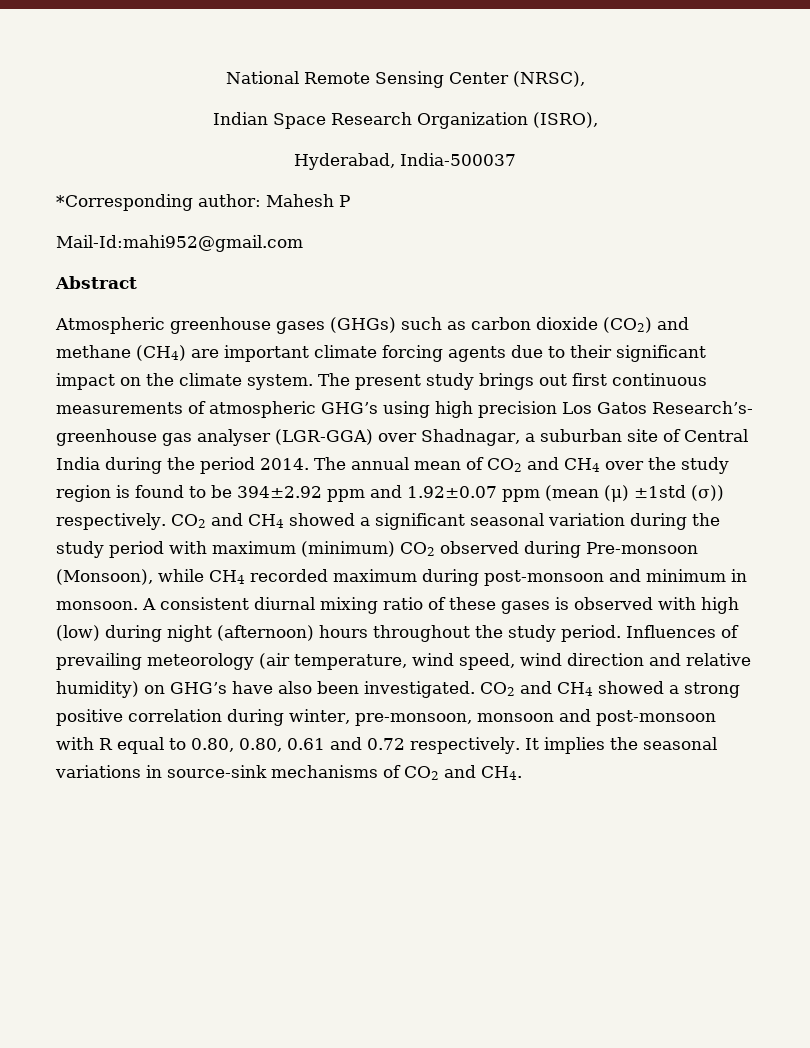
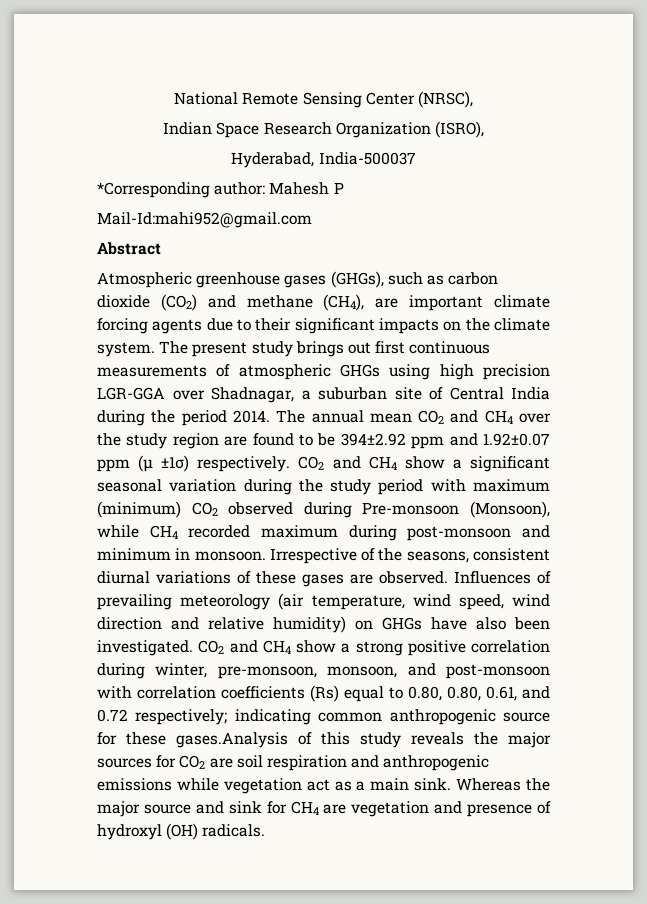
- Atmospheric greenhouse gases (GHGs) such as carbon dioxide (CO2) and methane (CH4) are important climate forcing agents due to their significant impact on the climate system.
+ Atmospheric greenhouse gases (GHGs), such as carbon dioxide (CO2) and methane (CH4), are important climate forcing agents due to their significant impacts on the climate system.
- The present study brings out first continuous measurements of atmospheric GHG’s using high precision Los Gatos Research’s- greenhouse gas analyser (LGR-GGA) over Shadnagar, a suburban site of Central India during the period 2014.
+ The present study brings out first continuous measurements of atmospheric GHGs using high precision LGR-GGA over Shadnagar, a suburban site of Central India during the period 2014.
- The annual mean of CO2 and CH4 over the study region is found to be 394±2.92 ppm and 1.92±0.07 ppm (mean (μ) ±1std (σ)) respectively.
+ The annual mean CO2 and CH4 over the study region are found to be 394±2.92 ppm and 1.92±0.07 ppm (μ ±1σ) respectively.
- CO2 and CH4 showed a significant seasonal variation during the study period with maximum (minimum) CO2 observed during Pre-monsoon (Monsoon), while CH4 recorded maximum during post-monsoon and minimum in monsoon.
+ CO2 and CH4 show a significant seasonal variation during the study period with maximum (minimum) CO2 observed during Pre-monsoon (Monsoon), while CH4 recorded maximum during post-monsoon and minimum in monsoon.
- A consistent diurnal mixing ratio of these gases is observed with high (low) during night (afternoon) hours throughout the study period.
+ Irrespective of the seasons, consistent diurnal variations of these gases are observed.
- Influences of prevailing meteorology (air temperature, wind speed, wind direction and relative humidity) on GHG’s have also been investigated.
+ Influences of prevailing meteorology (air temperature, wind speed, wind direction and relative humidity) on GHGs have also been investigated.
- CO2 and CH4 showed a strong positive correlation during winter, pre-monsoon, monsoon and post-monsoon with R equal to 0.80, 0.80, 0.61 and 0.72 respectively. It implies the seasonal variations in source-sink mechanisms of CO2 and CH4.
+ CO2 and CH4 show a strong positive correlation during winter, pre-monsoon, monsoon, and post-monsoon with correlation coefficients (Rs) equal to 0.80, 0.80, 0.61, and 0.72 respectively; indicating common anthropogenic source for these gases.Analysis of this study reveals the major sources for CO2 are soil respiration and anthropogenic emissions while vegetation act as a main sink. Whereas the major source and sink for CH4 are vegetation and presence of hydroxyl (OH) radicals.

